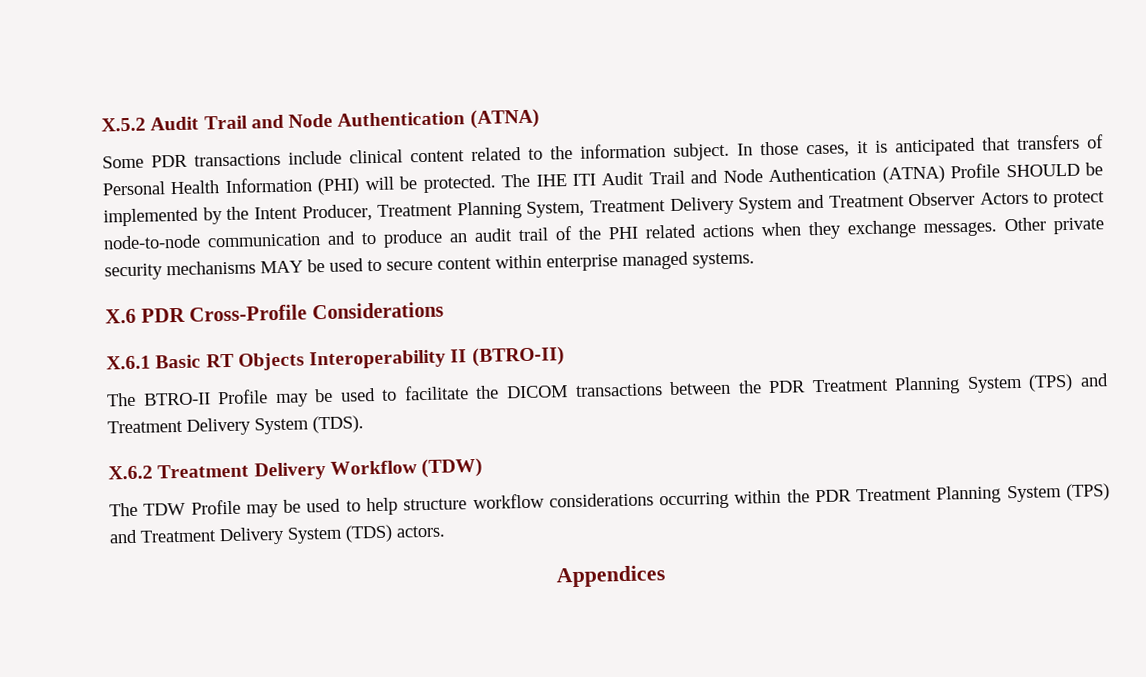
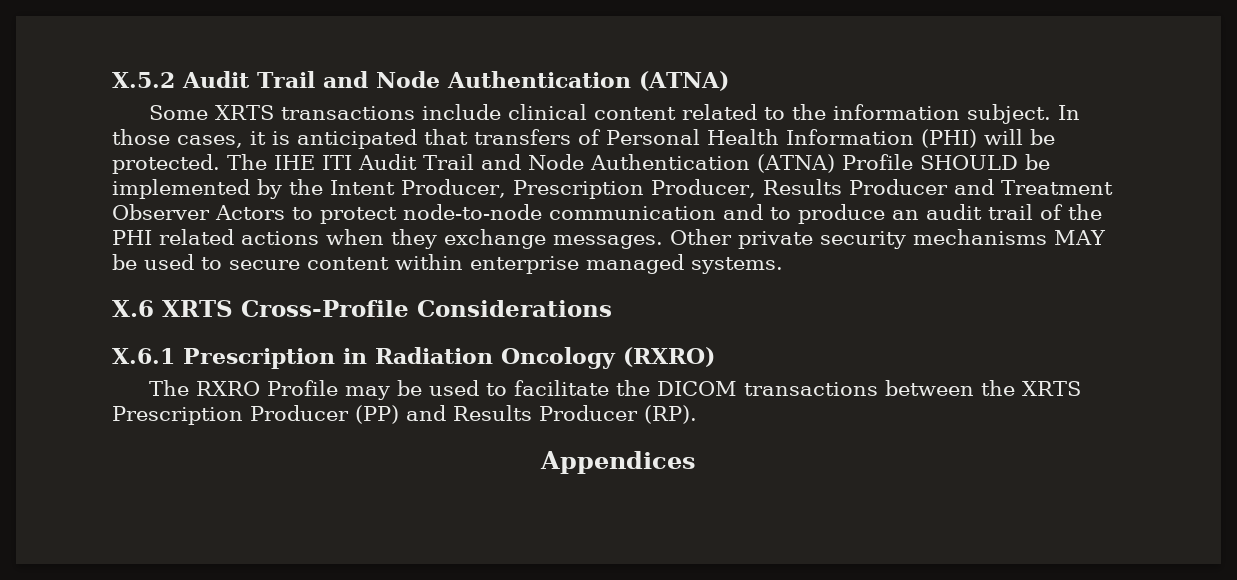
- Some PDR transactions include clinical content related to the information subject.
+ Some XRTS transactions include clinical content related to the information subject.
- The IHE ITI Audit Trail and Node Authentication (ATNA) Profile SHOULD be implemented by the Intent Producer, Treatment Planning System, Treatment Delivery System and Treatment Observer Actors to protect node-to-node communication and to produce an audit trail of the PHI related actions when they exchange messages.
+ The IHE ITI Audit Trail and Node Authentication (ATNA) Profile SHOULD be implemented by the Intent Producer, Prescription Producer, Results Producer and Treatment Observer Actors to protect node-to-node communication and to produce an audit trail of the PHI related actions when they exchange messages.
- X.6 PDR Cross-Profile Considerations
+ X.6 XRTS Cross-Profile Considerations
- X.6.1 Basic RT Objects Interoperability II (BTRO-II)
- The BTRO-II Profile may be used to facilitate the DICOM transactions between the PDR Treatment Planning System (TPS) and Treatment Delivery System (TDS).
- X.6.2 Treatment Delivery Workflow (TDW)
- The TDW Profile may be used to help structure workflow considerations occurring within the PDR Treatment Planning System (TPS) and Treatment Delivery System (TDS) actors.
+ X.6.1 Prescription in Radiation Oncology (RXRO)
+ The RXRO Profile may be used to facilitate the DICOM transactions between the XRTS Prescription Producer (PP) and Results Producer (RP).

